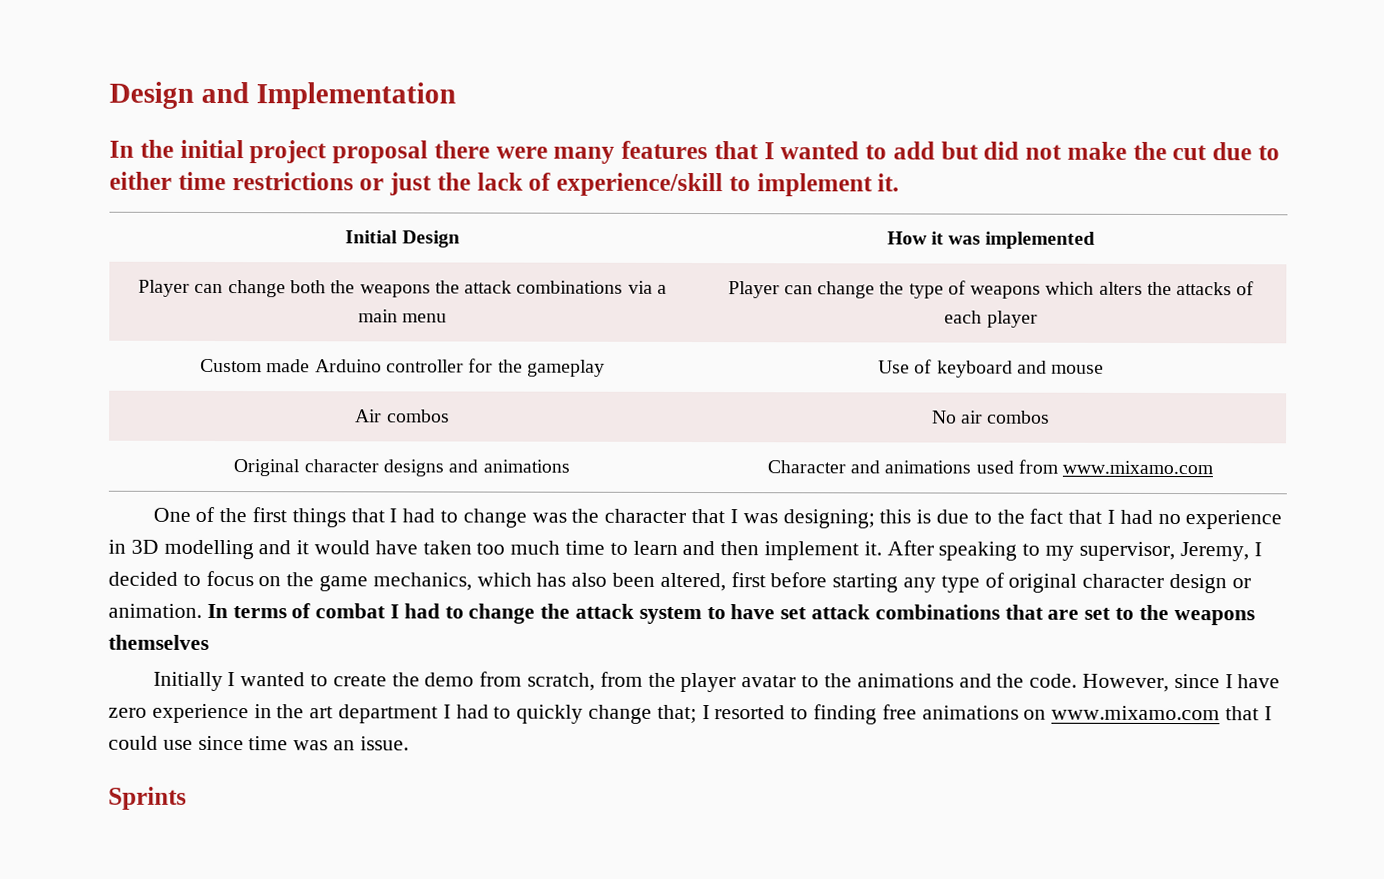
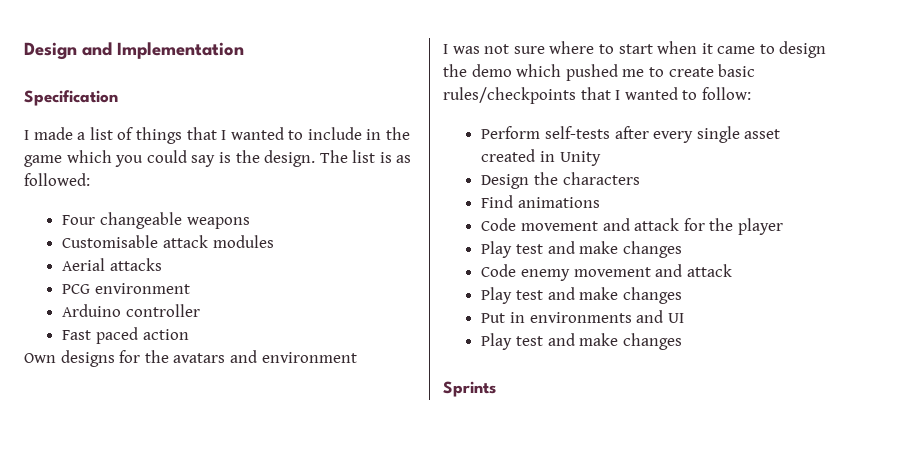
- In the initial project proposal there were many features that I wanted to add but did not make the cut due to either time restrictions or just the lack of experience/skill to implement it.
- Initial Design | How it was implemented
- Player can change both the weapons the attack combinations via a main menu | Player can change the type of weapons which alters the attacks of each player
- Custom made Arduino controller for the gameplay | Use of keyboard and mouse
- Air combos | No air combos
- Original character designs and animations | Character and animations used from www.mixamo.com
- One of the first things that I had to change was the character that I was designing; this is due to the fact that I had no experience in 3D modelling and it would have taken too much time to learn and then implement it. After speaking to my supervisor, Jeremy, I decided to focus on the game mechanics, which has also been altered, first before starting any type of original character design or animation. In terms of combat I had to change the attack system to have set attack combinations that are set to the weapons themselves
- Initially I wanted to create the demo from scratch, from the player avatar to the animations and the code. However, since I have zero experience in the art department I had to quickly change that; I resorted to finding free animations on www.mixamo.com that I could use since time was an issue.
+ Specification
+ I made a list of things that I wanted to include in the game which you could say is the design. The list is as followed:
+ Four changeable weapons
+ Customisable attack modules
+ Aerial attacks
+ PCG environment
+ Arduino controller
+ Fast paced action
+ Own designs for the avatars and environment
+ I was not sure where to start when it came to design the demo which pushed me to create basic rules/checkpoints that I wanted to follow:
+ Perform self-tests after every single asset created in Unity
+ Design the characters
+ Find animations
+ Code movement and attack for the player
+ Play test and make changes
+ Code enemy movement and attack
+ Play test and make changes
+ Put in environments and UI
+ Play test and make changes

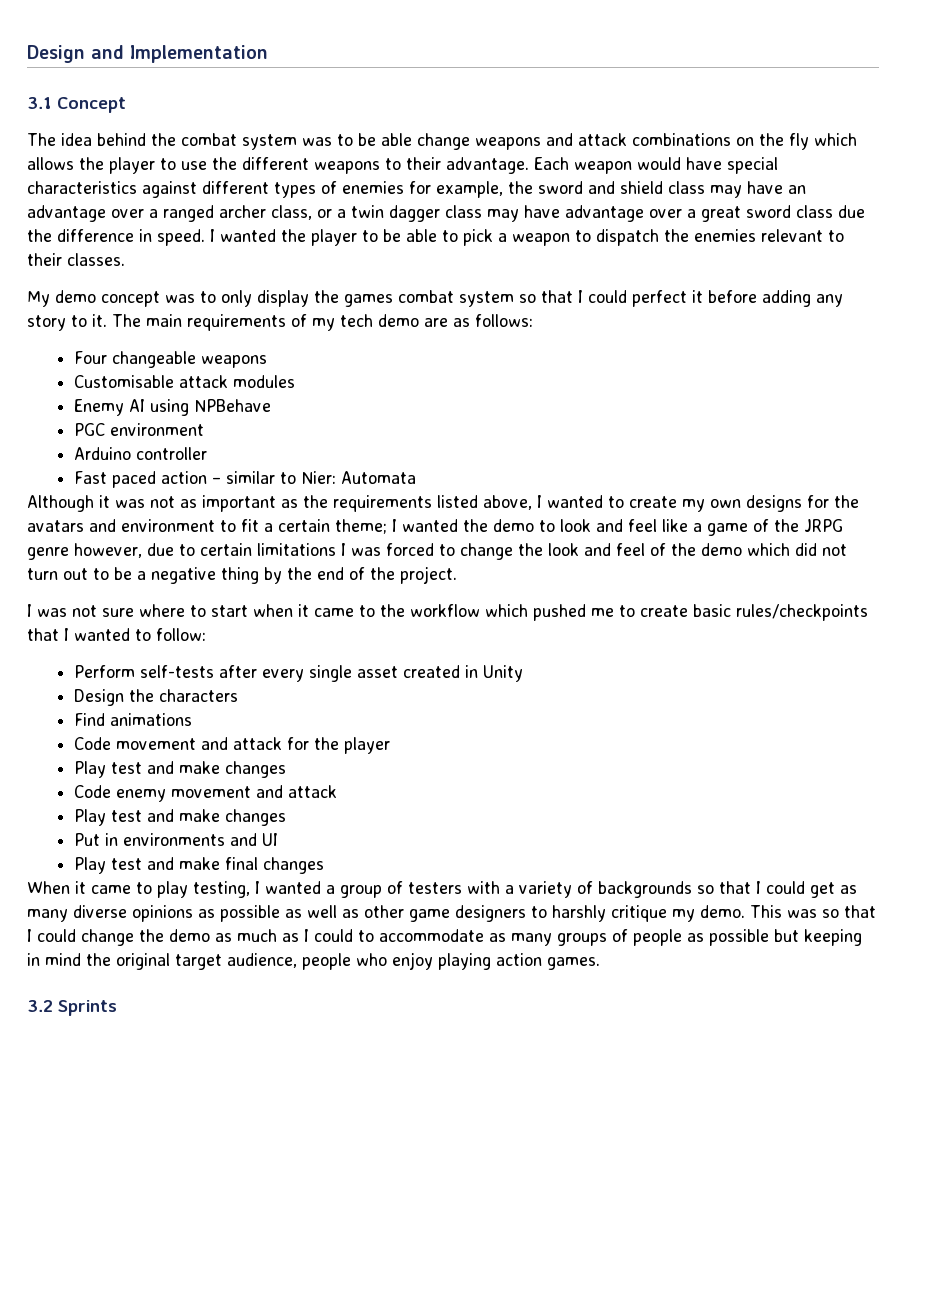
- Specification
- I made a list of things that I wanted to include in the game which you could say is the design. The list is as followed:
+ 3.1 Concept
+ The idea behind the combat system was to be able change weapons and attack combinations on the fly which allows the player to use the different weapons to their advantage. Each weapon would have special characteristics against different types of enemies for example, the sword and shield class may have an advantage over a ranged archer class, or a twin dagger class may have advantage over a great sword class due the difference in speed. I wanted the player to be able to pick a weapon to dispatch the enemies relevant to their classes.
+ My demo concept was to only display the games combat system so that I could perfect it before adding any story to it. The main requirements of my tech demo are as follows:
- Aerial attacks
- PCG environment
+ Enemy AI using NPBehave
+ PGC environment
- Fast paced action
- Own designs for the avatars and environment
+ Fast paced action – similar to Nier: Automata
+ Although it was not as important as the requirements listed above, I wanted to create my own designs for the avatars and environment to fit a certain theme; I wanted the demo to look and feel like a game of the JRPG genre however, due to certain limitations I was forced to change the look and feel of the demo which did not turn out to be a negative thing by the end of the project.
- I was not sure where to start when it came to design the demo which pushed me to create basic rules/checkpoints that I wanted to follow:
+ I was not sure where to start when it came to the workflow which pushed me to create basic rules/checkpoints that I wanted to follow:
  Put in environments and UI
- Play test and make changes
- Sprints
+ Play test and make final changes
+ When it came to play testing, I wanted a group of testers with a variety of backgrounds so that I could get as many diverse opinions as possible as well as other game designers to harshly critique my demo. This was so that I could change the demo as much as I could to accommodate as many groups of people as possible but keeping in mind the original target audience, people who enjoy playing action games.
+ 3.2 Sprints

